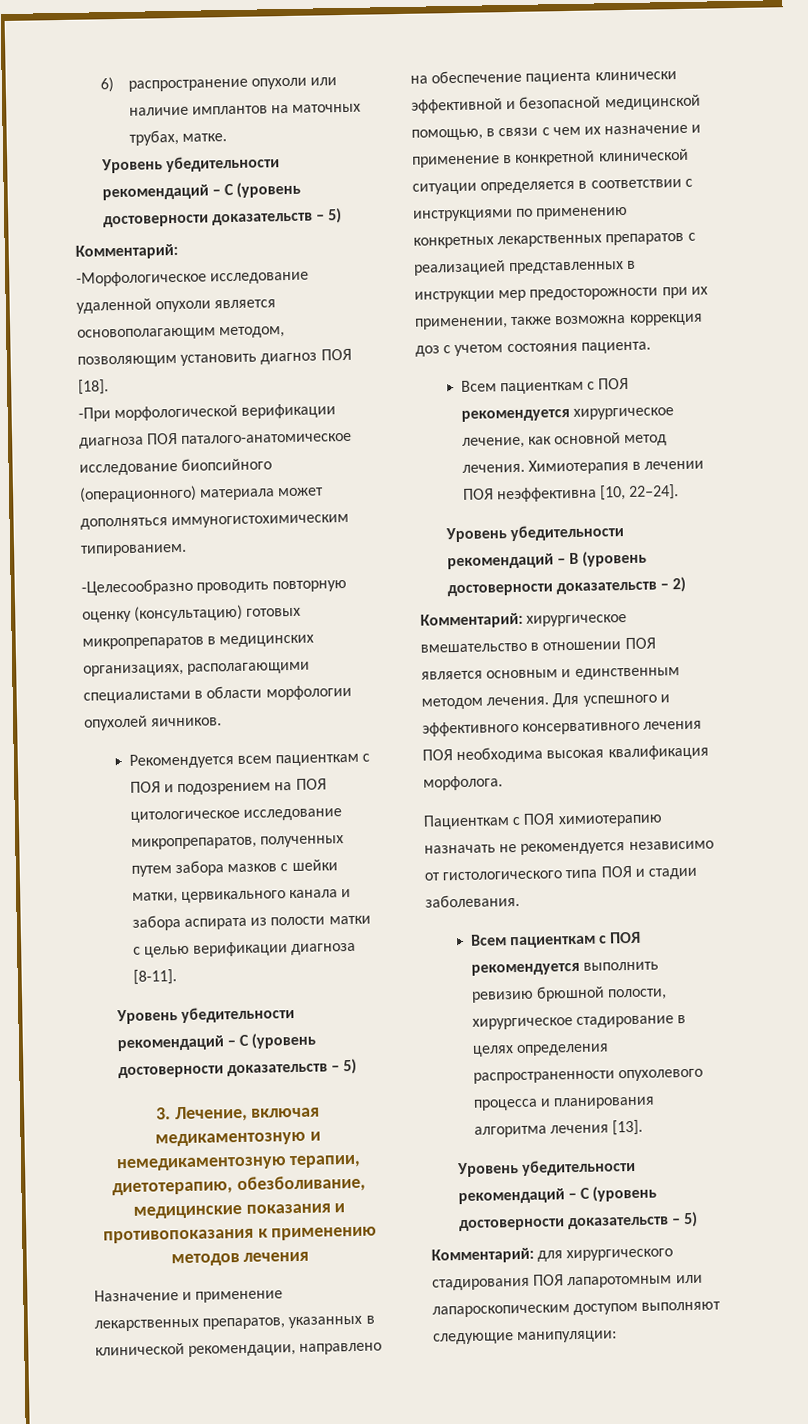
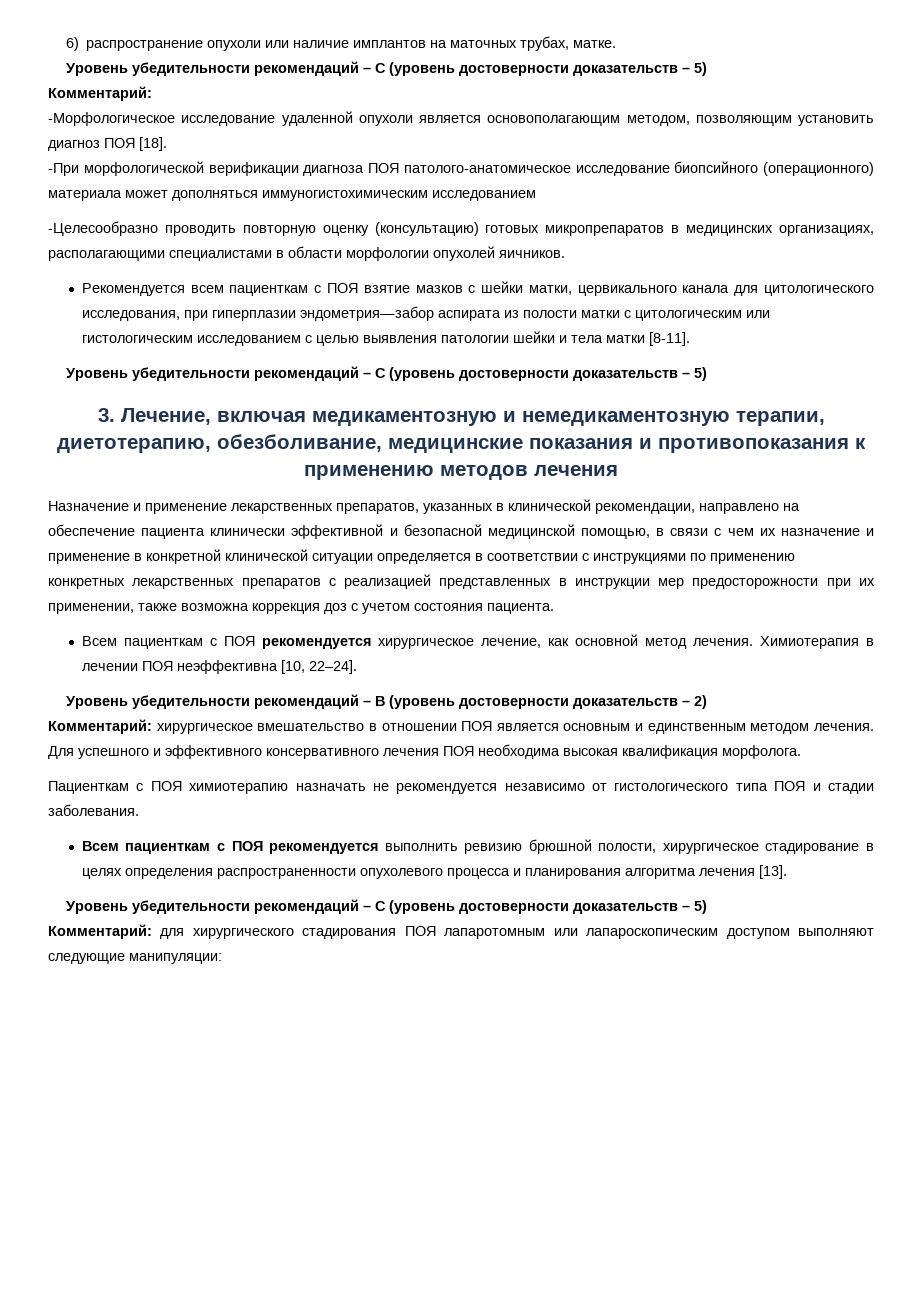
- -При морфологической верификации диагноза ПОЯ паталого-анатомическое исследование биопсийного (операционного) материала может дополняться иммуногистохимическим типированием.
+ -При морфологической верификации диагноза ПОЯ патолого-анатомическое исследование биопсийного (операционного) материала может дополняться иммуногистохимическим исследованием
- Рекомендуется всем пациенткам с ПОЯ и подозрением на ПОЯ цитологическое исследование микропрепаратов, полученных путем забора мазков с шейки матки, цервикального канала и забора аспирата из полости матки с целью верификации диагноза [8-11].
+ Рекомендуется всем пациенткам с ПОЯ взятие мазков с шейки матки, цервикального канала для цитологического исследования, при гиперплазии эндометрия—забор аспирата из полости матки с цитологическим или гистологическим исследованием с целью выявления патологии шейки и тела матки [8-11].

